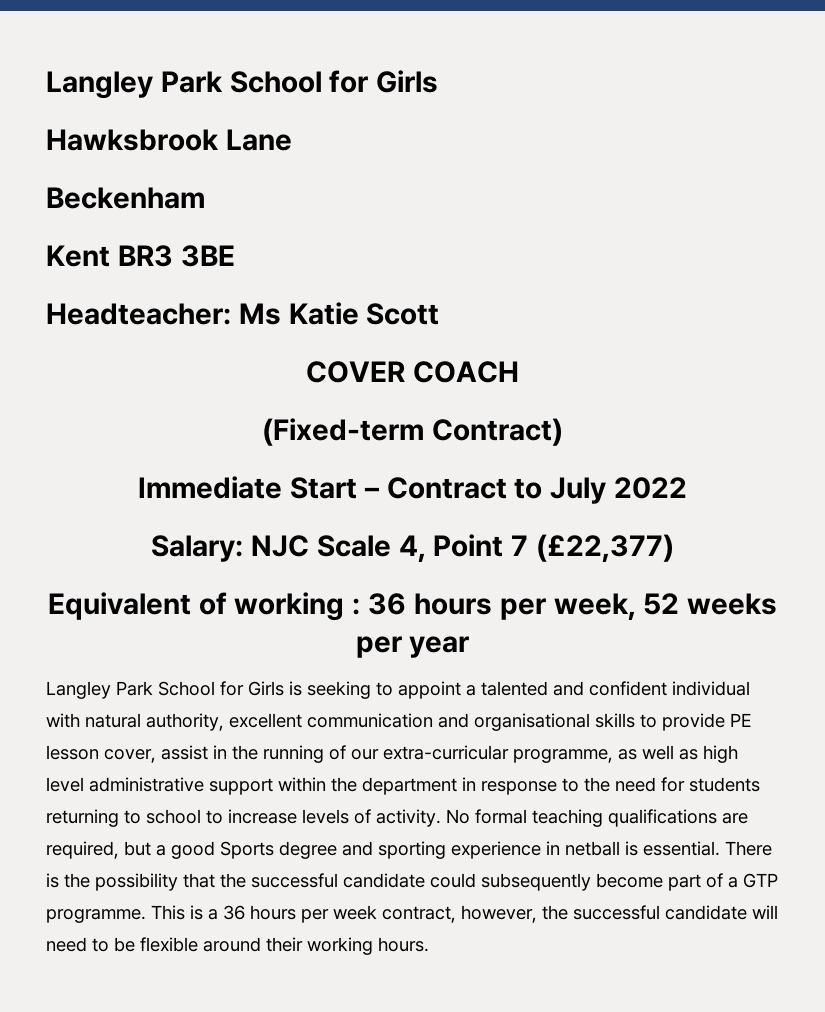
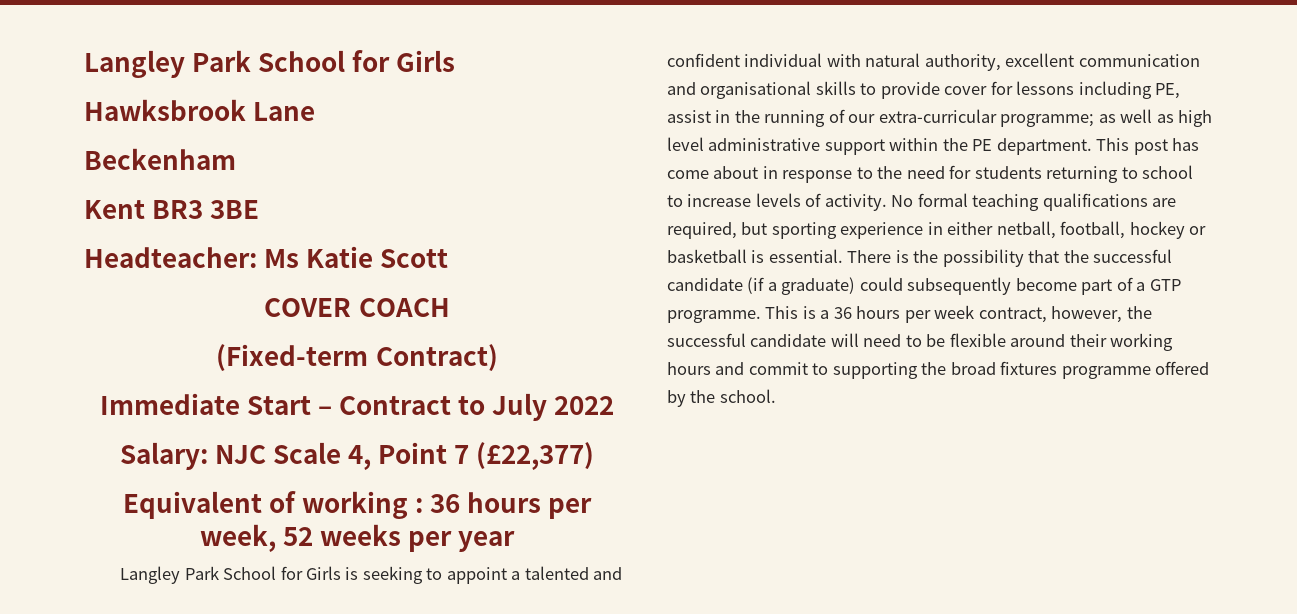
- Langley Park School for Girls is seeking to appoint a talented and confident individual with natural authority, excellent communication and organisational skills to provide PE lesson cover, assist in the running of our extra-curricular programme, as well as high level administrative support within the department in response to the need for students returning to school to increase levels of activity.
+ Langley Park School for Girls is seeking to appoint a talented and confident individual with natural authority, excellent communication and organisational skills to provide cover for lessons including PE, assist in the running of our extra-curricular programme; as well as high level administrative support within the PE department. This post has come about in response to the need for students returning to school to increase levels of activity.
- No formal teaching qualifications are required, but a good Sports degree and sporting experience in netball is essential.
+ No formal teaching qualifications are required, but sporting experience in either netball, football, hockey or basketball is essential.
- There is the possibility that the successful candidate could subsequently become part of a GTP programme.
+ There is the possibility that the successful candidate (if a graduate) could subsequently become part of a GTP programme.
- This is a 36 hours per week contract, however, the successful candidate will need to be flexible around their working hours.
+ This is a 36 hours per week contract, however, the successful candidate will need to be flexible around their working hours and commit to supporting the broad fixtures programme offered by the school.

